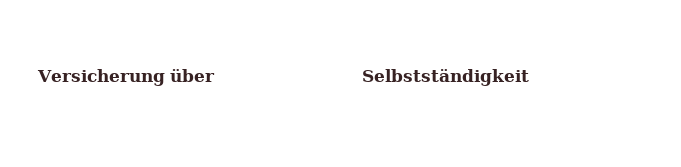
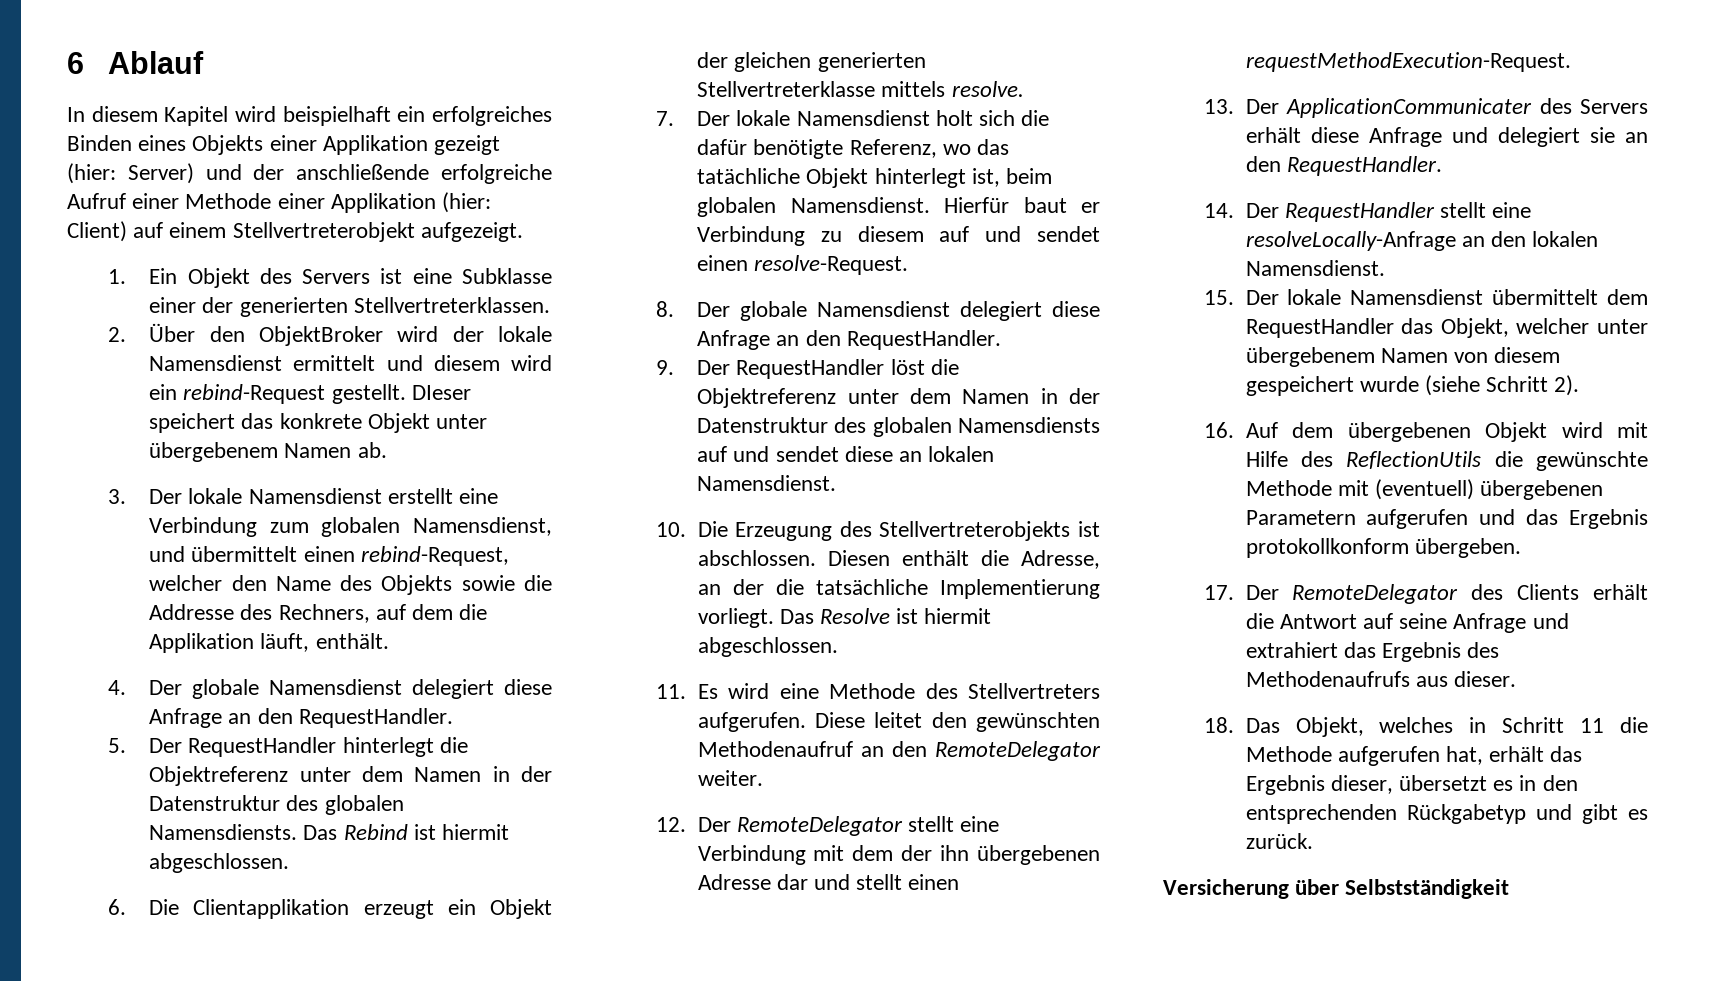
+ 6 Ablauf
+ In diesem Kapitel wird beispielhaft ein erfolgreiches Binden eines Objekts einer Applikation gezeigt (hier: Server) und der anschließende erfolgreiche Aufruf einer Methode einer Applikation (hier: Client) auf einem Stellvertreterobjekt aufgezeigt.
+ 1. Ein Objekt des Servers ist eine Subklasse einer der generierten Stellvertreterklassen.
+ 2. Über den ObjektBroker wird der lokale Namensdienst ermittelt und diesem wird ein rebind-Request gestellt. DIeser speichert das konkrete Objekt unter übergebenem Namen ab.
+ 3. Der lokale Namensdienst erstellt eine Verbindung zum globalen Namensdienst, und übermittelt einen rebind-Request, welcher den Name des Objekts sowie die Addresse des Rechners, auf dem die Applikation läuft, enthält.
+ 4. Der globale Namensdienst delegiert diese Anfrage an den RequestHandler.
+ 5. Der RequestHandler hinterlegt die Objektreferenz unter dem Namen in der Datenstruktur des globalen Namensdiensts. Das Rebind ist hiermit abgeschlossen.
+ 6. Die Clientapplikation erzeugt ein Objekt der gleichen generierten Stellvertreterklasse mittels resolve.
+ 7. Der lokale Namensdienst holt sich die dafür benötigte Referenz, wo das tatächliche Objekt hinterlegt ist, beim globalen Namensdienst. Hierfür baut er Verbindung zu diesem auf und sendet einen resolve-Request.
+ 8. Der globale Namensdienst delegiert diese Anfrage an den RequestHandler.
+ 9. Der RequestHandler löst die Objektreferenz unter dem Namen in der Datenstruktur des globalen Namensdiensts auf und sendet diese an lokalen Namensdienst.
+ 10. Die Erzeugung des Stellvertreterobjekts ist abschlossen. Diesen enthält die Adresse, an der die tatsächliche Implementierung vorliegt. Das Resolve ist hiermit abgeschlossen.
+ 11. Es wird eine Methode des Stellvertreters aufgerufen. Diese leitet den gewünschten Methodenaufruf an den RemoteDelegator weiter.
+ 12. Der RemoteDelegator stellt eine Verbindung mit dem der ihn übergebenen Adresse dar und stellt einen requestMethodExecution-Request.
+ 13. Der ApplicationCommunicater des Servers erhält diese Anfrage und delegiert sie an den RequestHandler.
+ 14. Der RequestHandler stellt eine resolveLocally-Anfrage an den lokalen Namensdienst.
+ 15. Der lokale Namensdienst übermittelt dem RequestHandler das Objekt, welcher unter übergebenem Namen von diesem gespeichert wurde (siehe Schritt 2).
+ 16. Auf dem übergebenen Objekt wird mit Hilfe des ReflectionUtils die gewünschte Methode mit (eventuell) übergebenen Parametern aufgerufen und das Ergebnis protokollkonform übergeben.
+ 17. Der RemoteDelegator des Clients erhält die Antwort auf seine Anfrage und extrahiert das Ergebnis des Methodenaufrufs aus dieser.
+ 18. Das Objekt, welches in Schritt 11 die Methode aufgerufen hat, erhält das Ergebnis dieser, übersetzt es in den entsprechenden Rückgabetyp und gibt es zurück.

